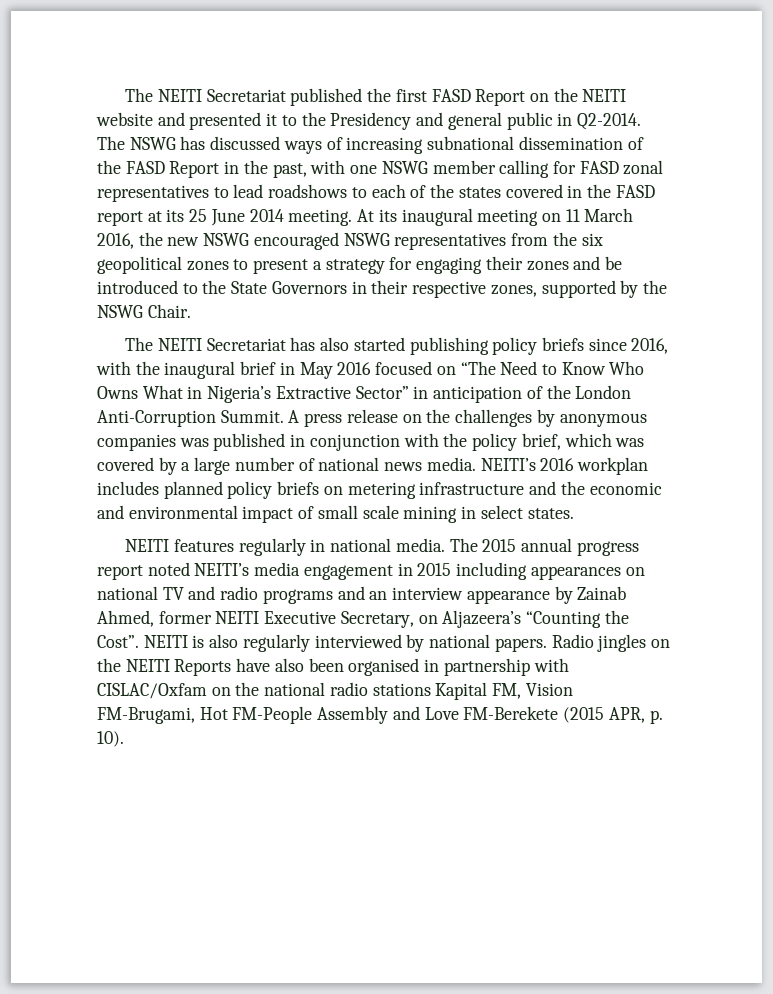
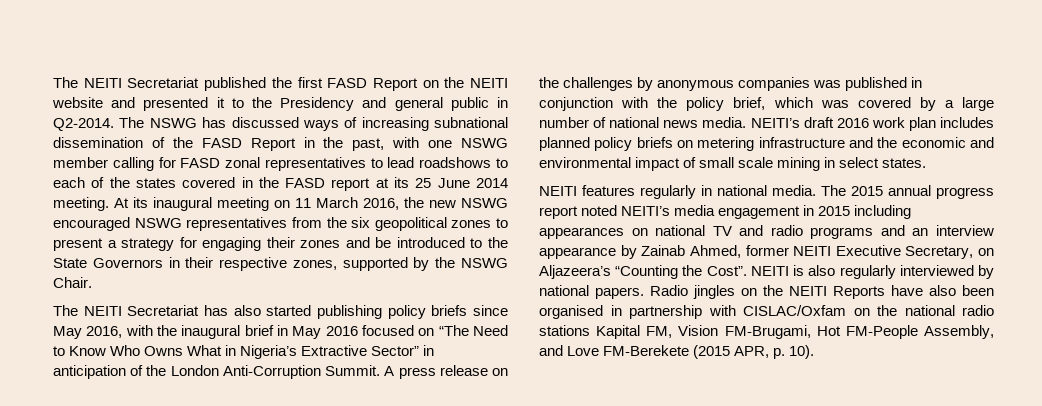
- The NEITI Secretariat has also started publishing policy briefs since 2016, with the inaugural brief in May 2016 focused on “The Need to Know Who Owns What in Nigeria’s Extractive Sector” in anticipation of the London Anti-Corruption Summit.
+ The NEITI Secretariat has also started publishing policy briefs since May 2016, with the inaugural brief in May 2016 focused on “The Need to Know Who Owns What in Nigeria’s Extractive Sector” in anticipation of the London Anti-Corruption Summit.
- NEITI’s 2016 workplan includes planned policy briefs on metering infrastructure and the economic and environmental impact of small scale mining in select states.
+ NEITI’s draft 2016 work plan includes planned policy briefs on metering infrastructure and the economic and environmental impact of small scale mining in select states.
- Radio jingles on the NEITI Reports have also been organised in partnership with CISLAC/Oxfam on the national radio stations Kapital FM, Vision FM-Brugami, Hot FM-People Assembly and Love FM-Berekete (2015 APR, p. 10).
+ Radio jingles on the NEITI Reports have also been organised in partnership with CISLAC/Oxfam on the national radio stations Kapital FM, Vision FM-Brugami, Hot FM-People Assembly, and Love FM-Berekete (2015 APR, p. 10).

